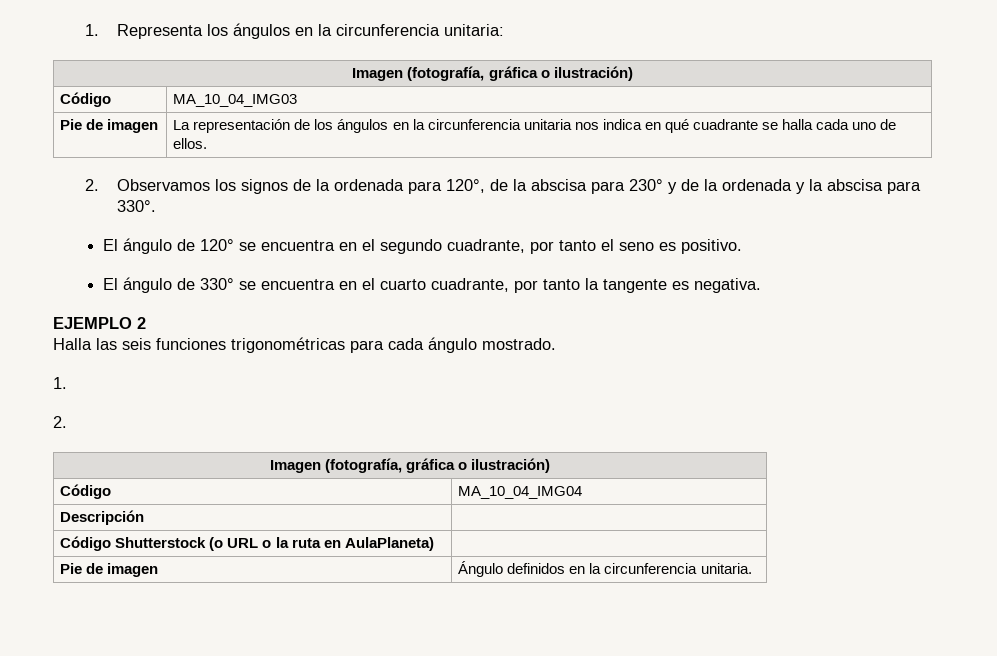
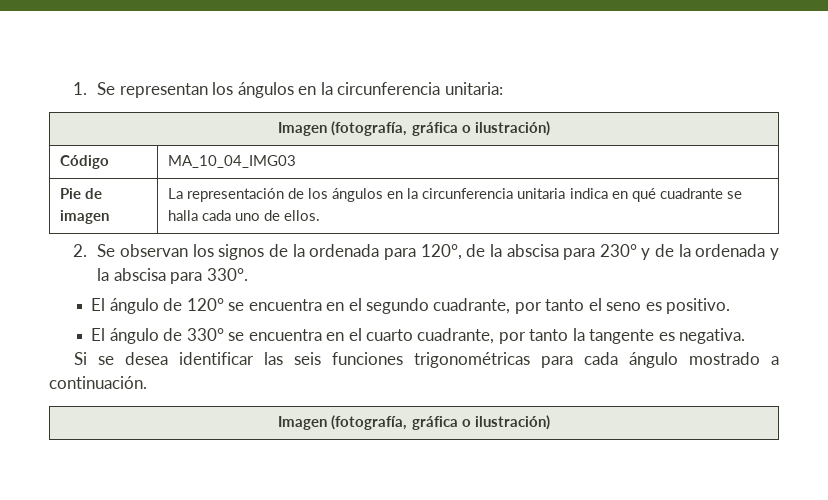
- 1. Representa los ángulos en la circunferencia unitaria:
+ 1. Se representan los ángulos en la circunferencia unitaria:
- Pie de imagen | La representación de los ángulos en la circunferencia unitaria nos indica en qué cuadrante se halla cada uno de ellos.
+ Pie de imagen | La representación de los ángulos en la circunferencia unitaria indica en qué cuadrante se halla cada uno de ellos.
- 2. Observamos los signos de la ordenada para 120°, de la abscisa para 230° y de la ordenada y la abscisa para 330°.
+ 2. Se observan los signos de la ordenada para 120°, de la abscisa para 230° y de la ordenada y la abscisa para 330°.
- EJEMPLO 2
- Halla las seis funciones trigonométricas para cada ángulo mostrado.
- 1.
- 2.
+ Si se desea identificar las seis funciones trigonométricas para cada ángulo mostrado a continuación.
  Imagen (fotografía, gráfica o ilustración)
- Código | MA_10_04_IMG04
- Descripción |
- Código Shutterstock (o URL o la ruta en AulaPlaneta) |
- Pie de imagen | Ángulo definidos en la circunferencia unitaria.

